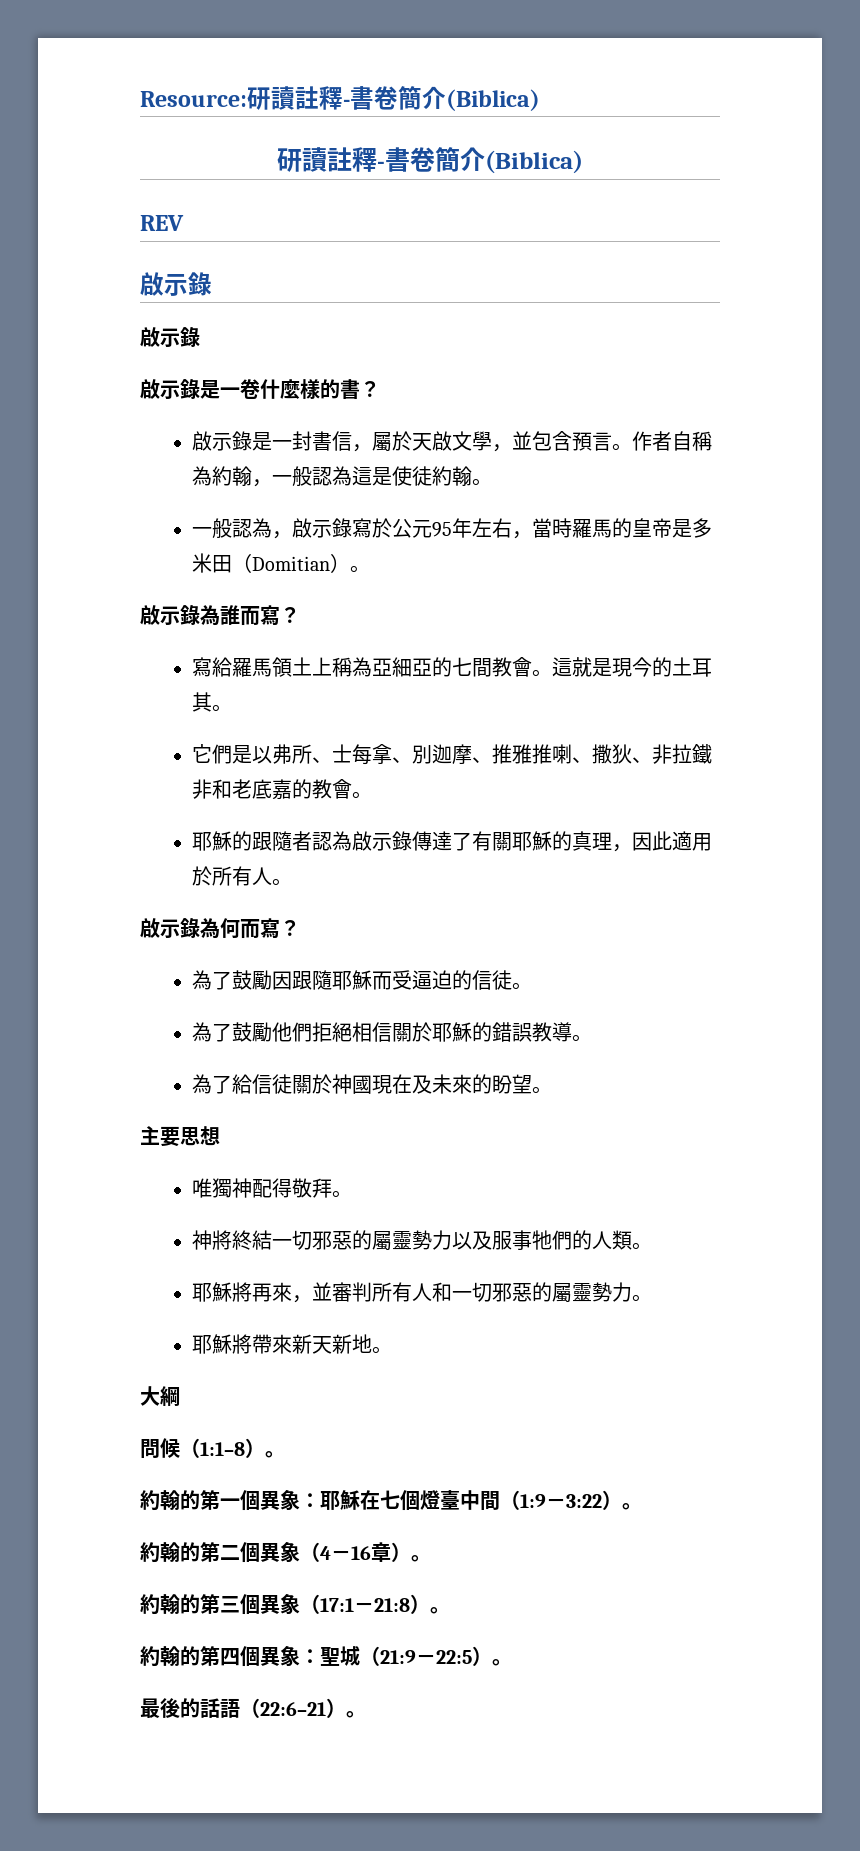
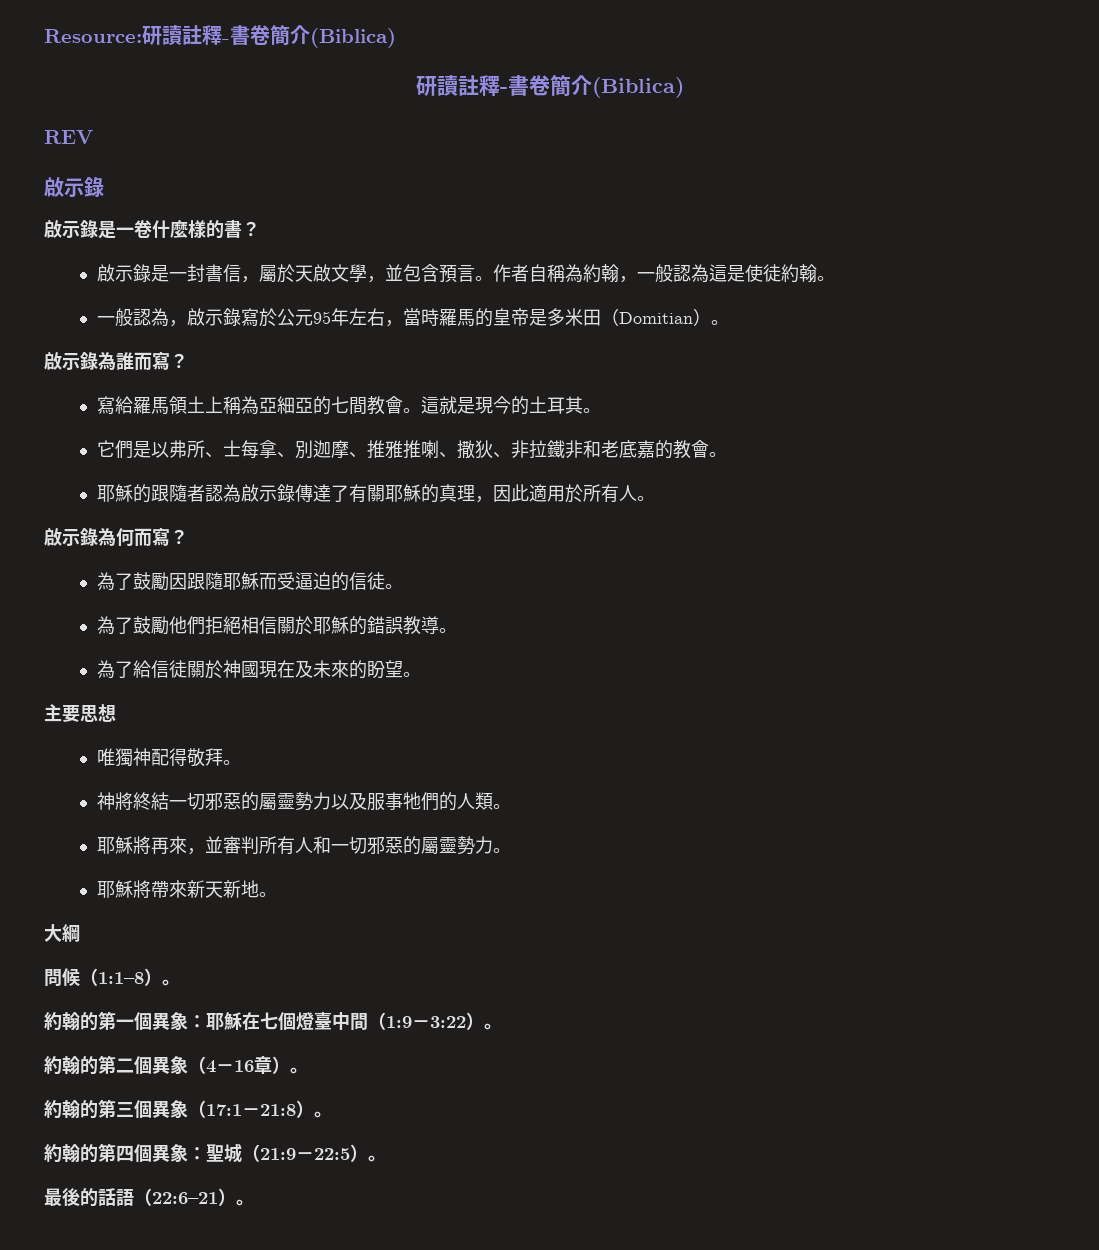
  REV
- 啟示錄

